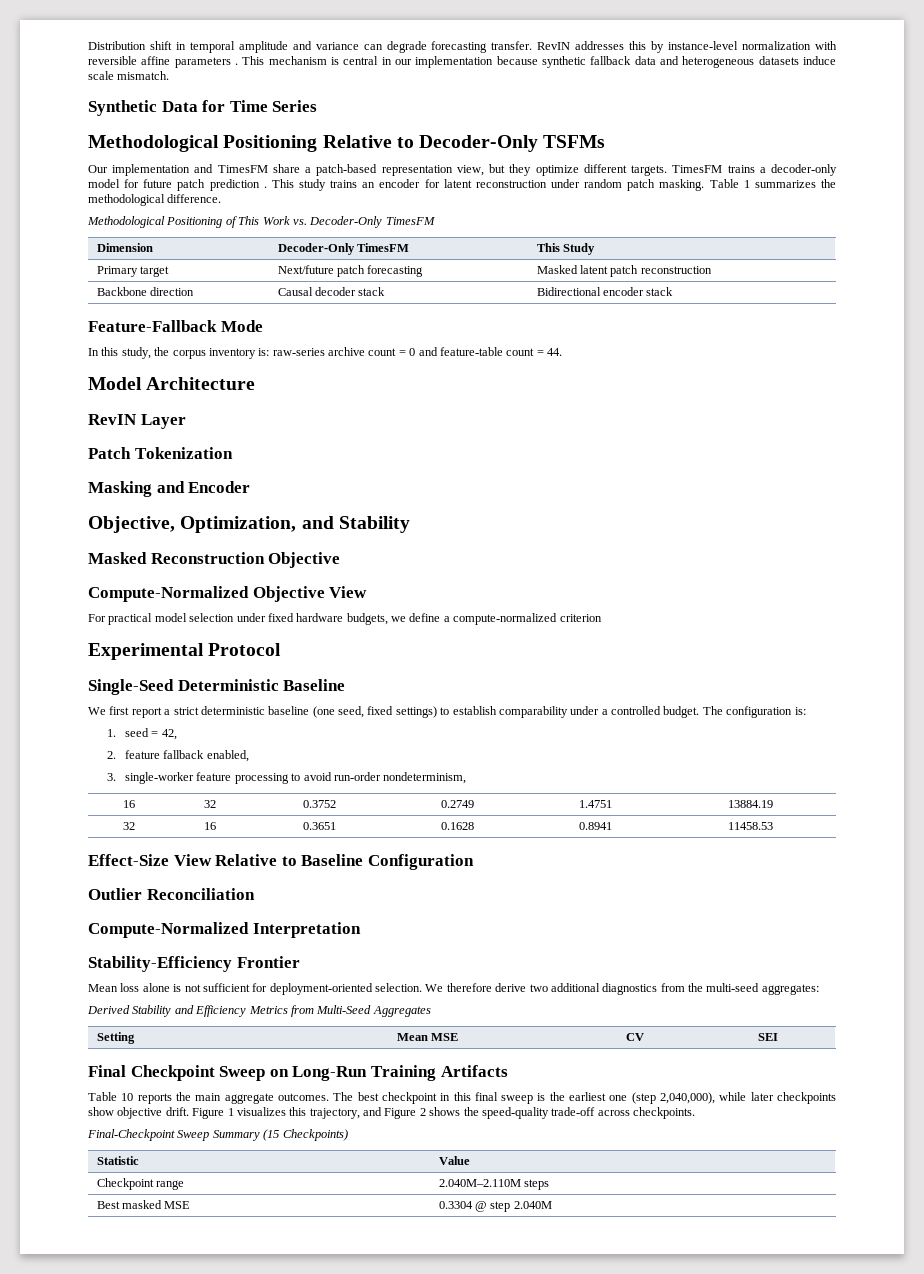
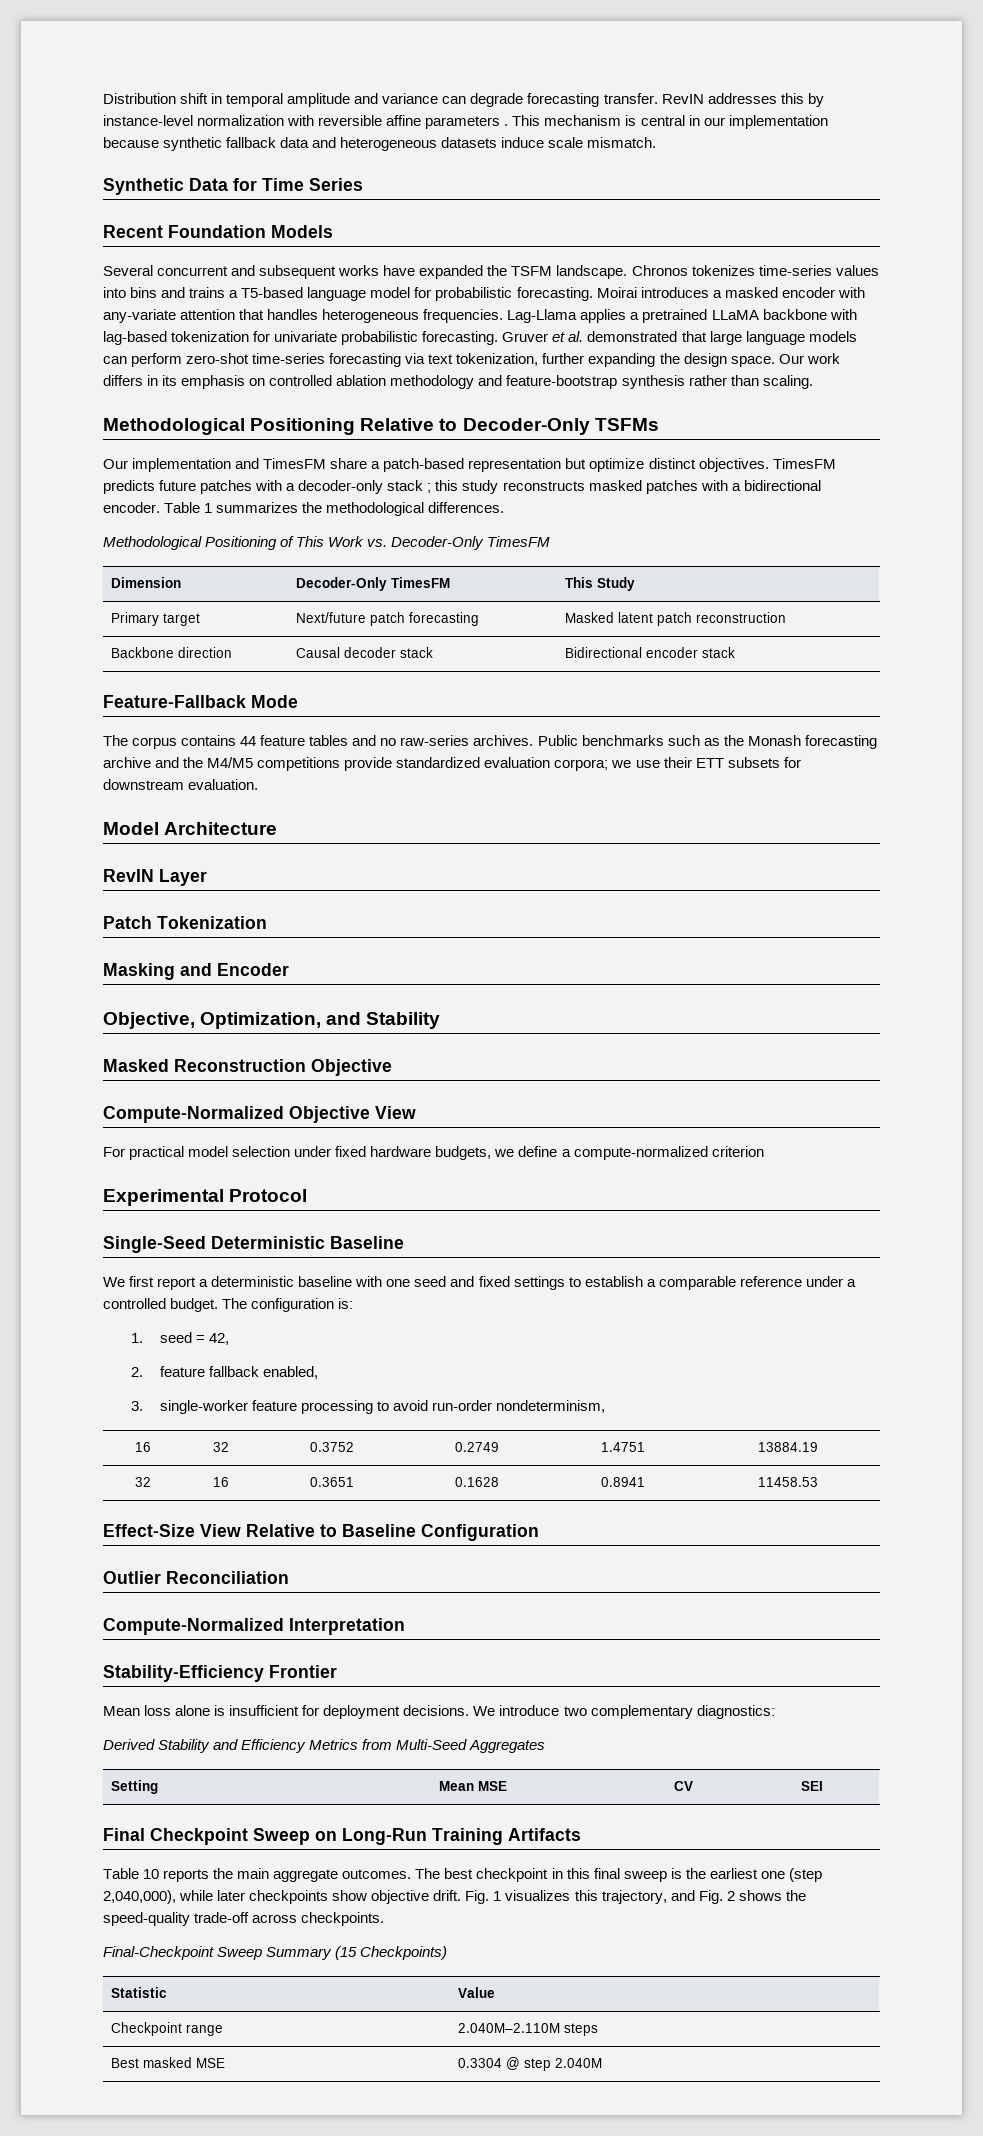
+ Recent Foundation Models
+ Several concurrent and subsequent works have expanded the TSFM landscape. Chronos tokenizes time-series values into bins and trains a T5-based language model for probabilistic forecasting. Moirai introduces a masked encoder with any-variate attention that handles heterogeneous frequencies. Lag-Llama applies a pretrained LLaMA backbone with lag-based tokenization for univariate probabilistic forecasting. Gruver et al. demonstrated that large language models can perform zero-shot time-series forecasting via text tokenization, further expanding the design space. Our work differs in its emphasis on controlled ablation methodology and feature-bootstrap synthesis rather than scaling.
- Our implementation and TimesFM share a patch-based representation view, but they optimize different targets. TimesFM trains a decoder-only model for future patch prediction . This study trains an encoder for latent reconstruction under random patch masking.
+ Our implementation and TimesFM share a patch-based representation but optimize distinct objectives. TimesFM predicts future patches with a decoder-only stack ; this study reconstructs masked patches with a bidirectional encoder.
- Table 1 summarizes the methodological difference.
+ Table 1 summarizes the methodological differences.
- In this study, the corpus inventory is: raw-series archive count = 0 and feature-table count = 44.
+ The corpus contains 44 feature tables and no raw-series archives. Public benchmarks such as the Monash forecasting archive and the M4/M5 competitions provide standardized evaluation corpora; we use their ETT subsets for downstream evaluation.
- We first report a strict deterministic baseline (one seed, fixed settings) to establish comparability under a controlled budget.
+ We first report a deterministic baseline with one seed and fixed settings to establish a comparable reference under a controlled budget.
- Mean loss alone is not sufficient for deployment-oriented selection. We therefore derive two additional diagnostics from the multi-seed aggregates:
+ Mean loss alone is insufficient for deployment decisions. We introduce two complementary diagnostics:
- Figure 1 visualizes this trajectory, and Figure 2 shows the speed-quality trade-off across checkpoints.
+ Fig. 1 visualizes this trajectory, and Fig. 2 shows the speed-quality trade-off across checkpoints.

